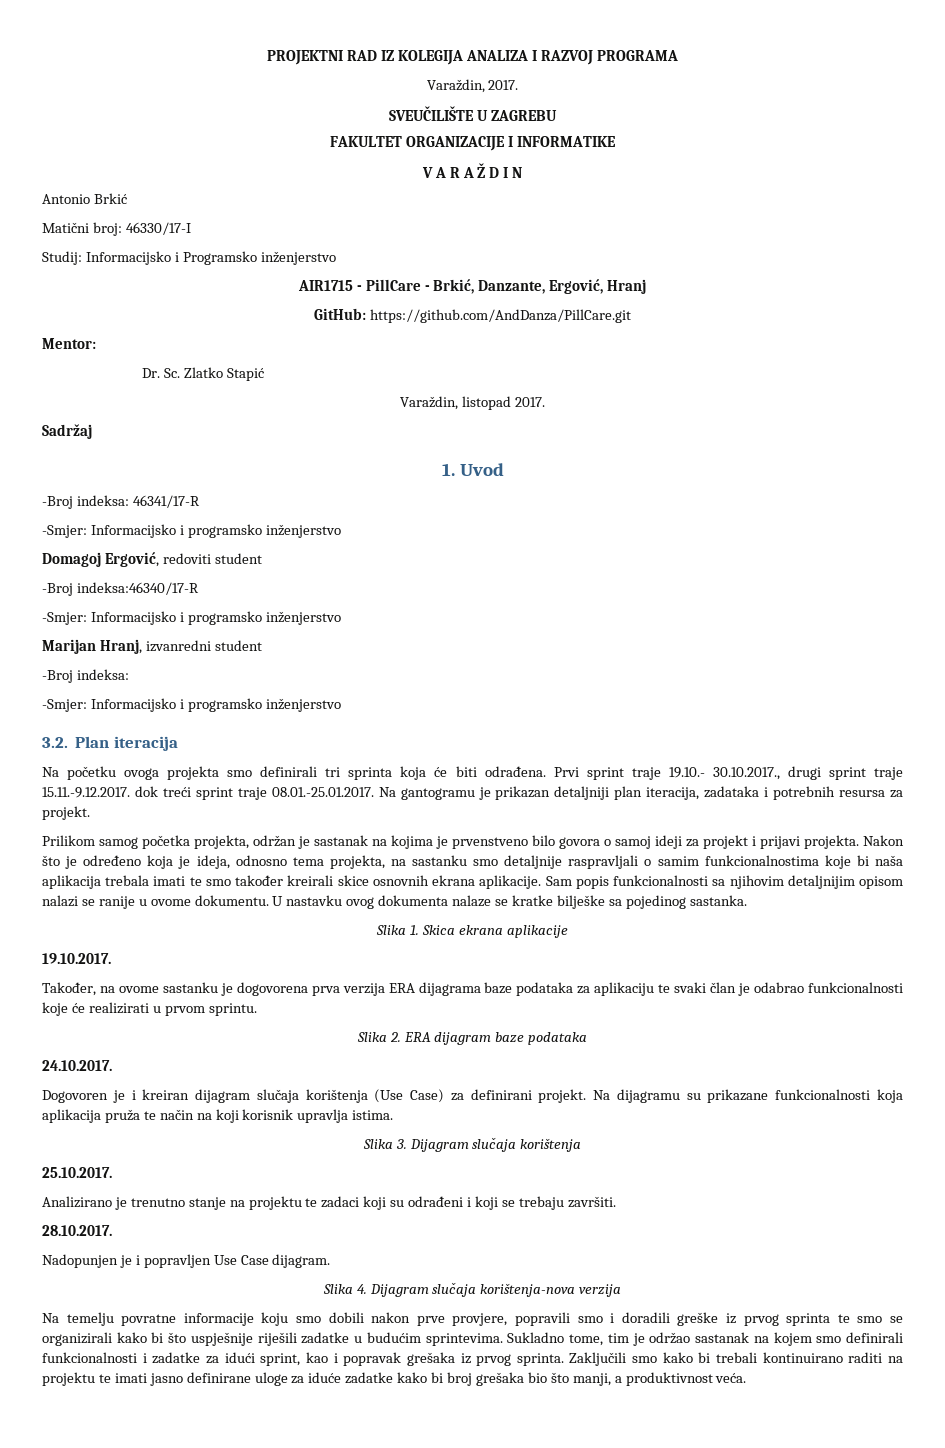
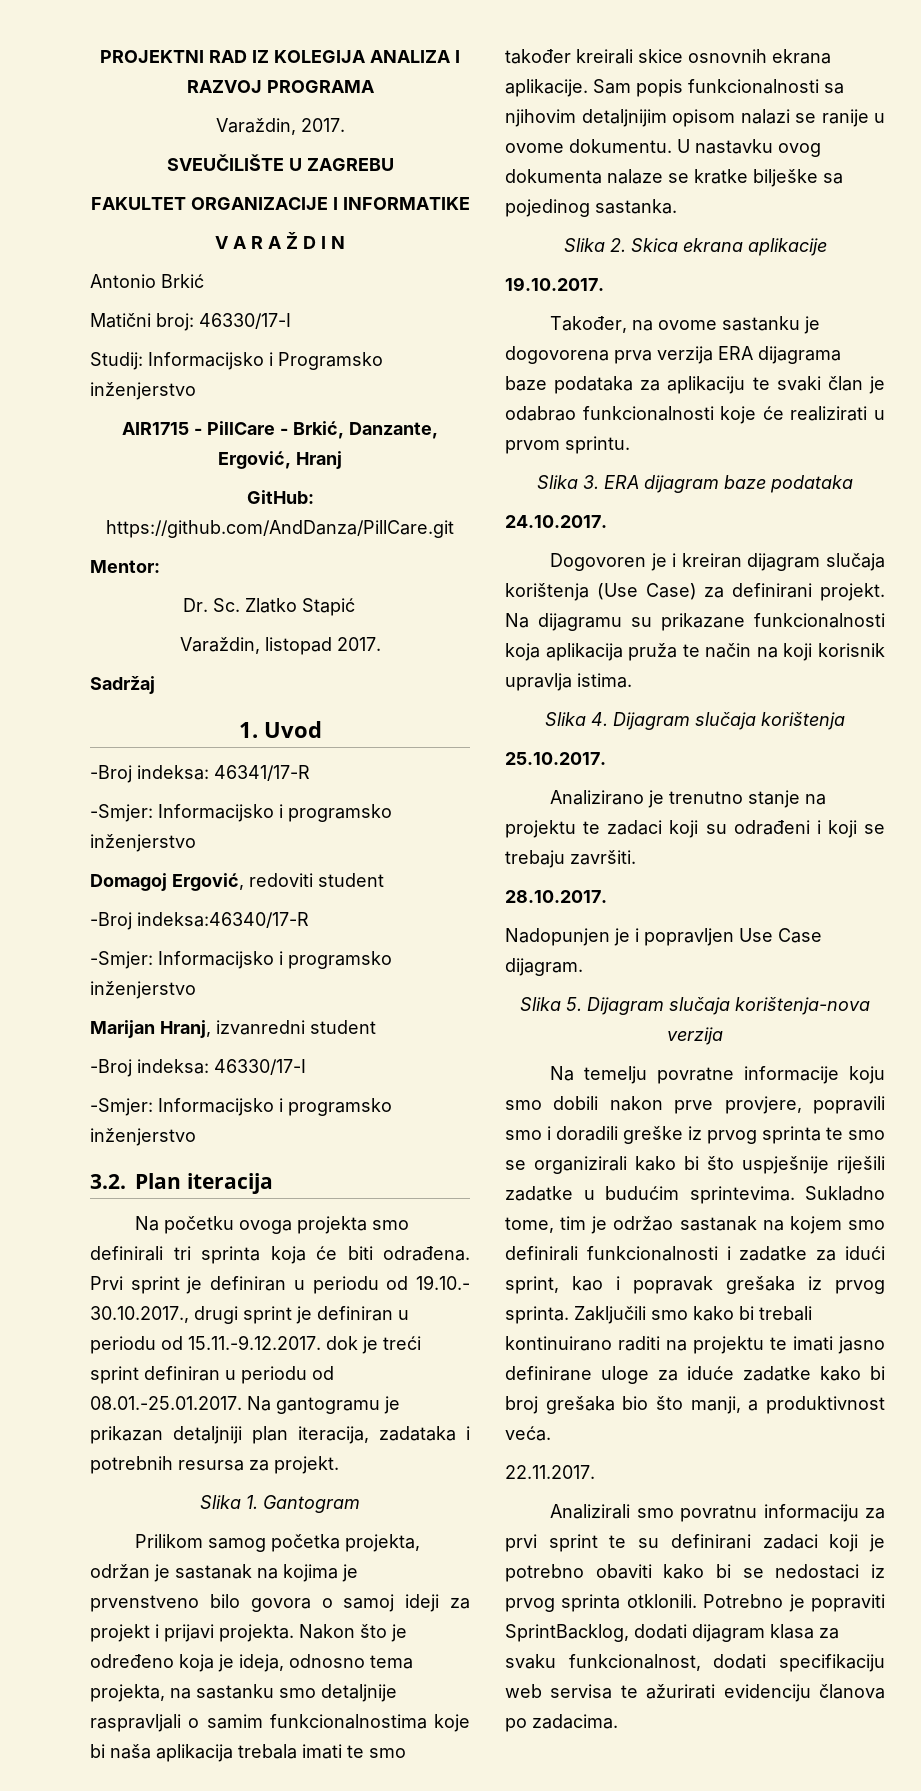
  Marijan Hranj, izvanredni student
- -Broj indeksa:
+ -Broj indeksa: 46330/17-I
- Prvi sprint traje 19.10.- 30.10.2017., drugi sprint traje 15.11.-9.12.2017. dok treći sprint traje 08.01.-25.01.2017. Na gantogramu je prikazan detaljniji plan iteracija, zadataka i potrebnih resursa za projekt.
+ Prvi sprint je definiran u periodu od 19.10.- 30.10.2017., drugi sprint je definiran u periodu od 15.11.-9.12.2017. dok je treći sprint definiran u periodu od 08.01.-25.01.2017. Na gantogramu je prikazan detaljniji plan iteracija, zadataka i potrebnih resursa za projekt.
+ Slika 1. Gantogram
- Slika 1. Skica ekrana aplikacije
+ Slika 2. Skica ekrana aplikacije
- Slika 2. ERA dijagram baze podataka
+ Slika 3. ERA dijagram baze podataka
- Slika 3. Dijagram slučaja korištenja
+ Slika 4. Dijagram slučaja korištenja
- Slika 4. Dijagram slučaja korištenja-nova verzija
+ Slika 5. Dijagram slučaja korištenja-nova verzija
+ 22.11.2017.
+ Analizirali smo povratnu informaciju za prvi sprint te su definirani zadaci koji je potrebno obaviti kako bi se nedostaci iz prvog sprinta otklonili. Potrebno je popraviti SprintBacklog, dodati dijagram klasa za svaku funkcionalnost, dodati specifikaciju web servisa te ažurirati evidenciju članova po zadacima.

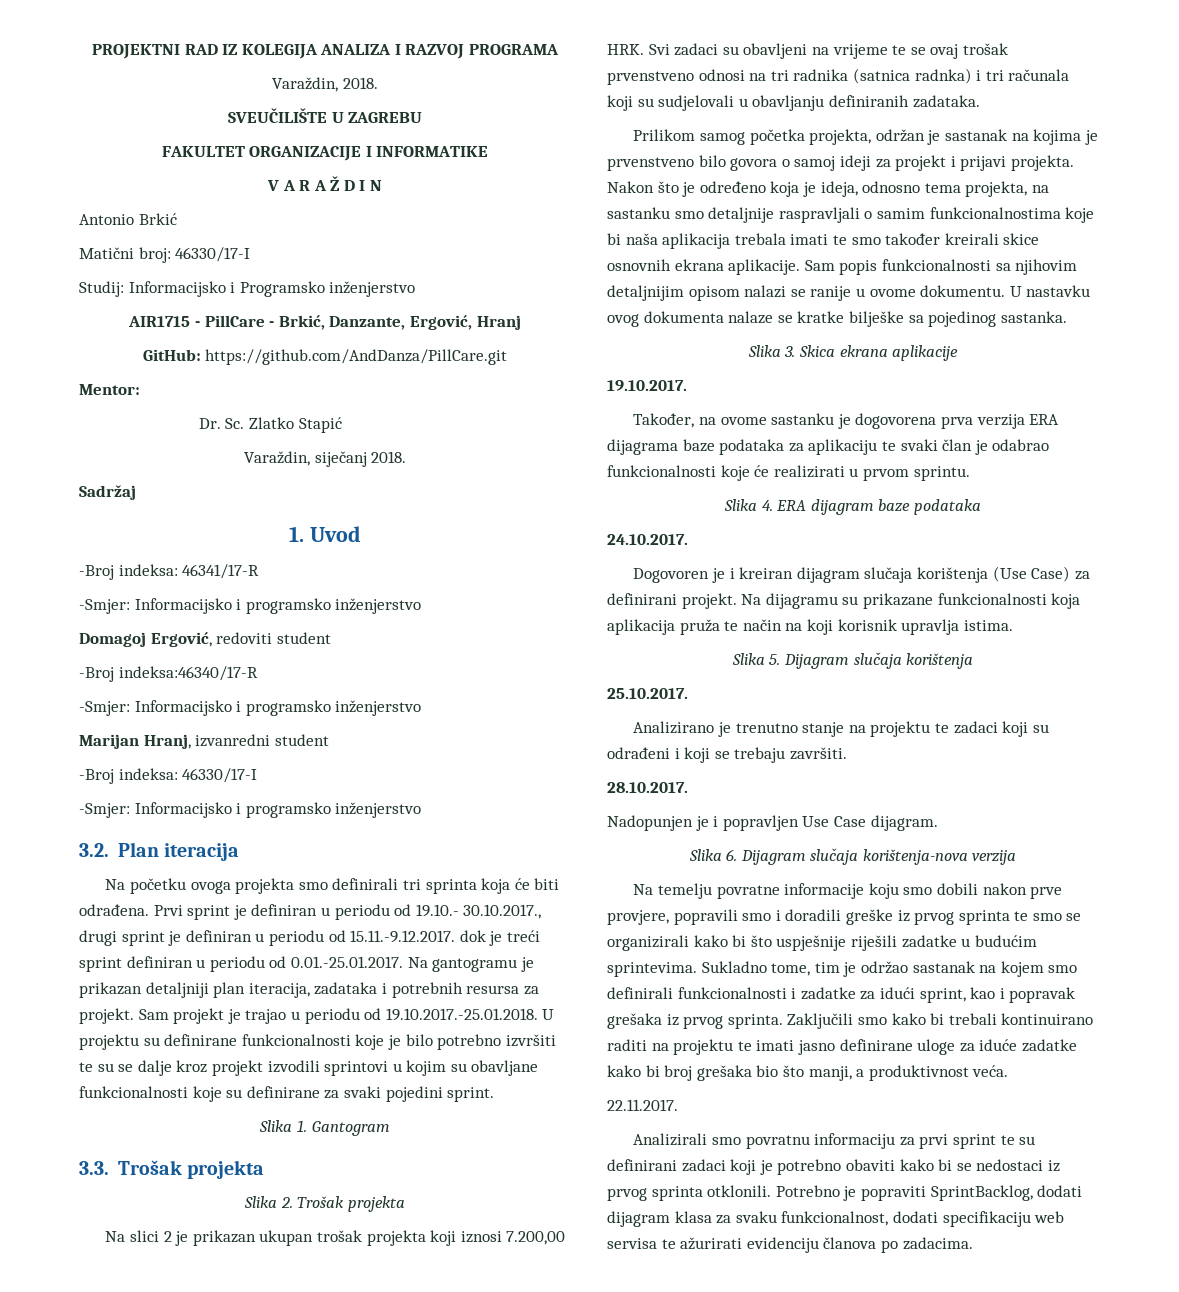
- Varaždin, 2017.
+ Varaždin, 2018.
- Varaždin, listopad 2017.
+ Varaždin, siječanj 2018.
- Prvi sprint je definiran u periodu od 19.10.- 30.10.2017., drugi sprint je definiran u periodu od 15.11.-9.12.2017. dok je treći sprint definiran u periodu od 08.01.-25.01.2017. Na gantogramu je prikazan detaljniji plan iteracija, zadataka i potrebnih resursa za projekt.
+ Prvi sprint je definiran u periodu od 19.10.- 30.10.2017., drugi sprint je definiran u periodu od 15.11.-9.12.2017. dok je treći sprint definiran u periodu od 0.01.-25.01.2017. Na gantogramu je prikazan detaljniji plan iteracija, zadataka i potrebnih resursa za projekt. Sam projekt je trajao u periodu od 19.10.2017.-25.01.2018. U projektu su definirane funkcionalnosti koje je bilo potrebno izvršiti te su se dalje kroz projekt izvodili sprintovi u kojim su obavljane funkcionalnosti koje su definirane za svaki pojedini sprint.
  Slika 1. Gantogram
+ 3.3. Trošak projekta
+ Slika 2. Trošak projekta
+ Na slici 2 je prikazan ukupan trošak projekta koji iznosi 7.200,00 HRK. Svi zadaci su obavljeni na vrijeme te se ovaj trošak prvenstveno odnosi na tri radnika (satnica radnka) i tri računala koji su sudjelovali u obavljanju definiranih zadataka.
- Slika 2. Skica ekrana aplikacije
+ Slika 3. Skica ekrana aplikacije
- Slika 3. ERA dijagram baze podataka
+ Slika 4. ERA dijagram baze podataka
- Slika 4. Dijagram slučaja korištenja
+ Slika 5. Dijagram slučaja korištenja
- Slika 5. Dijagram slučaja korištenja-nova verzija
+ Slika 6. Dijagram slučaja korištenja-nova verzija

